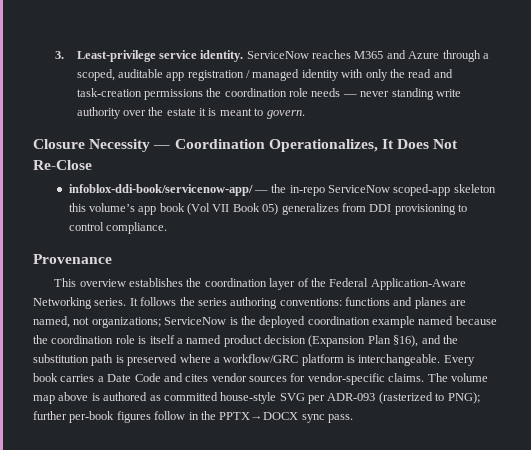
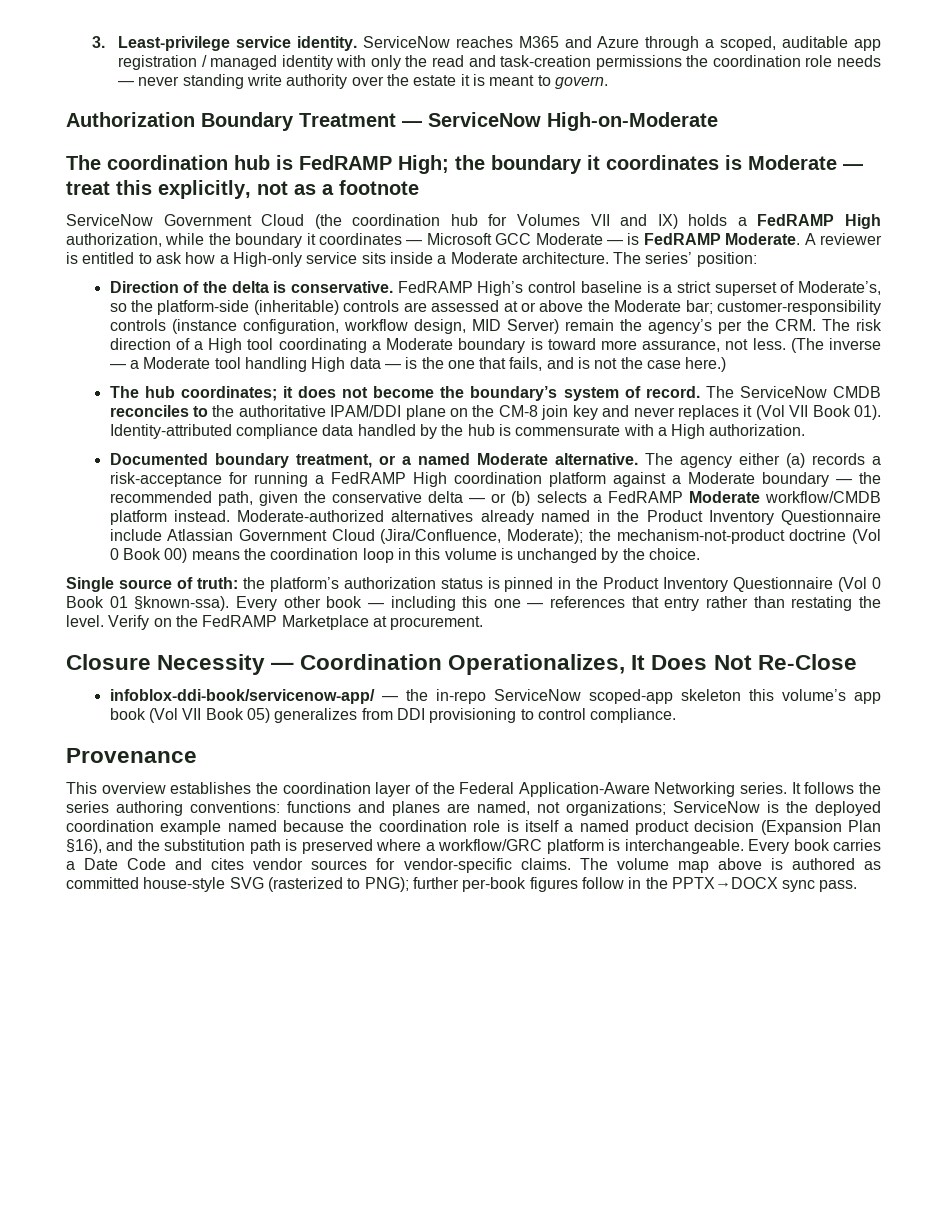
+ Authorization Boundary Treatment — ServiceNow High-on-Moderate
+ The coordination hub is FedRAMP High; the boundary it coordinates is Moderate — treat this explicitly, not as a footnote
+ ServiceNow Government Cloud (the coordination hub for Volumes VII and IX) holds a FedRAMP High authorization, while the boundary it coordinates — Microsoft GCC Moderate — is FedRAMP Moderate. A reviewer is entitled to ask how a High-only service sits inside a Moderate architecture. The series’ position:
+ Direction of the delta is conservative. FedRAMP High’s control baseline is a strict superset of Moderate’s, so the platform-side (inheritable) controls are assessed at or above the Moderate bar; customer-responsibility controls (instance configuration, workflow design, MID Server) remain the agency’s per the CRM. The risk direction of a High tool coordinating a Moderate boundary is toward more assurance, not less. (The inverse — a Moderate tool handling High data — is the one that fails, and is not the case here.)
+ The hub coordinates; it does not become the boundary’s system of record. The ServiceNow CMDB reconciles to the authoritative IPAM/DDI plane on the CM-8 join key and never replaces it (Vol VII Book 01). Identity-attributed compliance data handled by the hub is commensurate with a High authorization.
+ Documented boundary treatment, or a named Moderate alternative. The agency either (a) records a risk-acceptance for running a FedRAMP High coordination platform against a Moderate boundary — the recommended path, given the conservative delta — or (b) selects a FedRAMP Moderate workflow/CMDB platform instead. Moderate-authorized alternatives already named in the Product Inventory Questionnaire include Atlassian Government Cloud (Jira/Confluence, Moderate); the mechanism-not-product doctrine (Vol 0 Book 00) means the coordination loop in this volume is unchanged by the choice.
+ Single source of truth: the platform’s authorization status is pinned in the Product Inventory Questionnaire (Vol 0 Book 01 §known-ssa). Every other book — including this one — references that entry rather than restating the level. Verify on the FedRAMP Marketplace at procurement.
- The volume map above is authored as committed house-style SVG per ADR-093 (rasterized to PNG); further per-book figures follow in the PPTX→DOCX sync pass.
+ The volume map above is authored as committed house-style SVG (rasterized to PNG); further per-book figures follow in the PPTX→DOCX sync pass.

